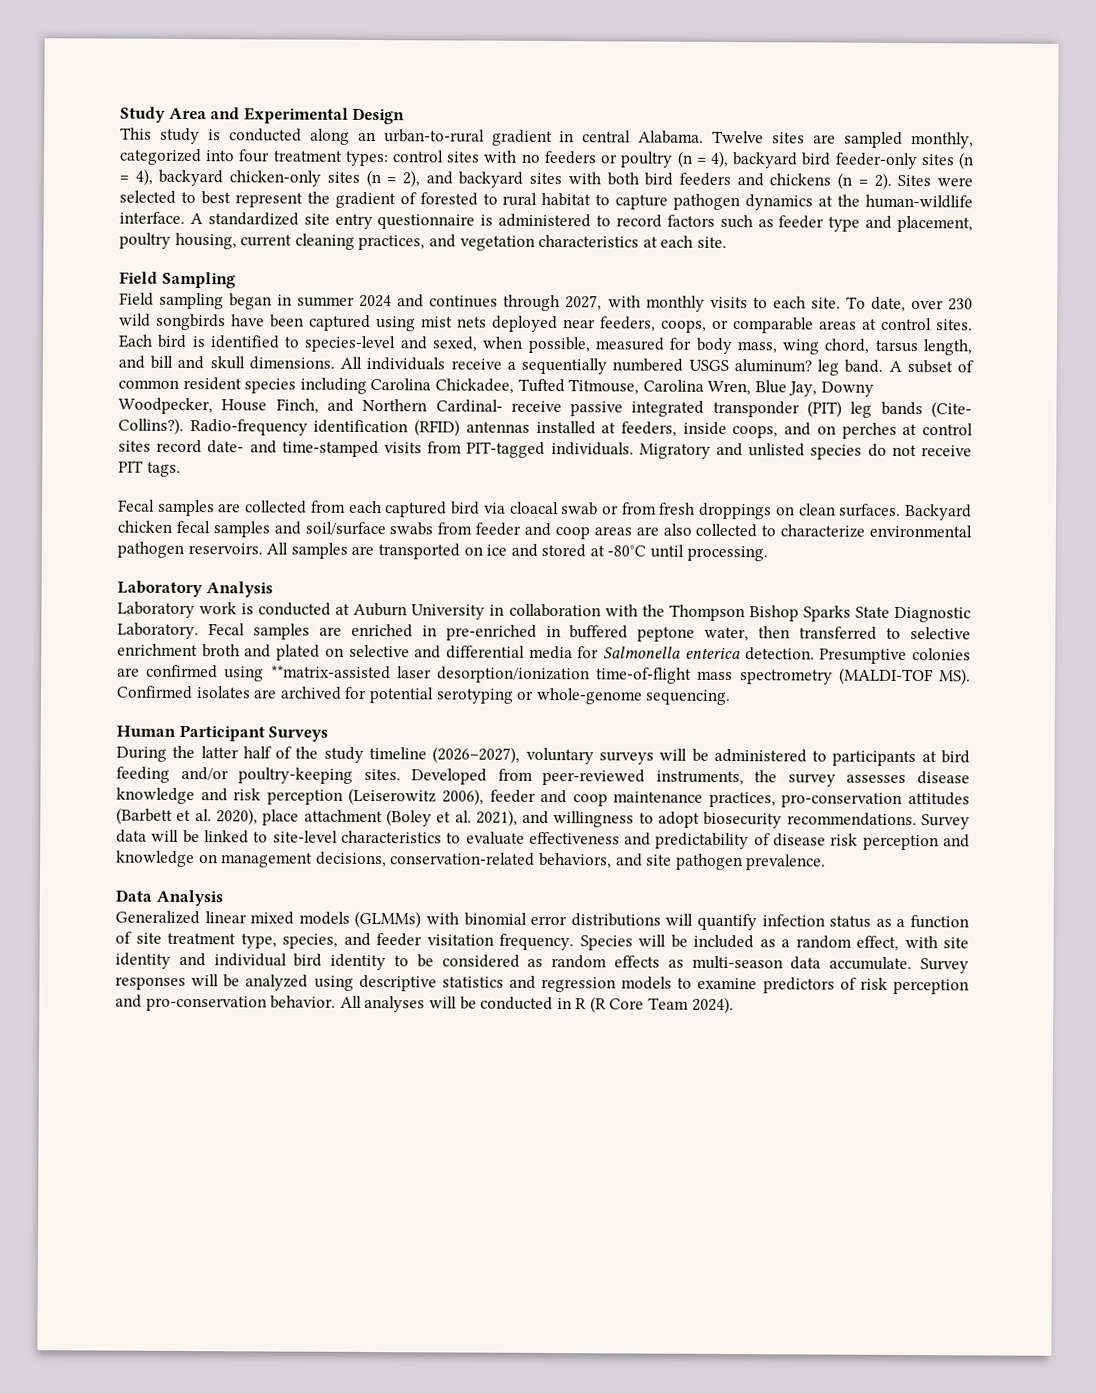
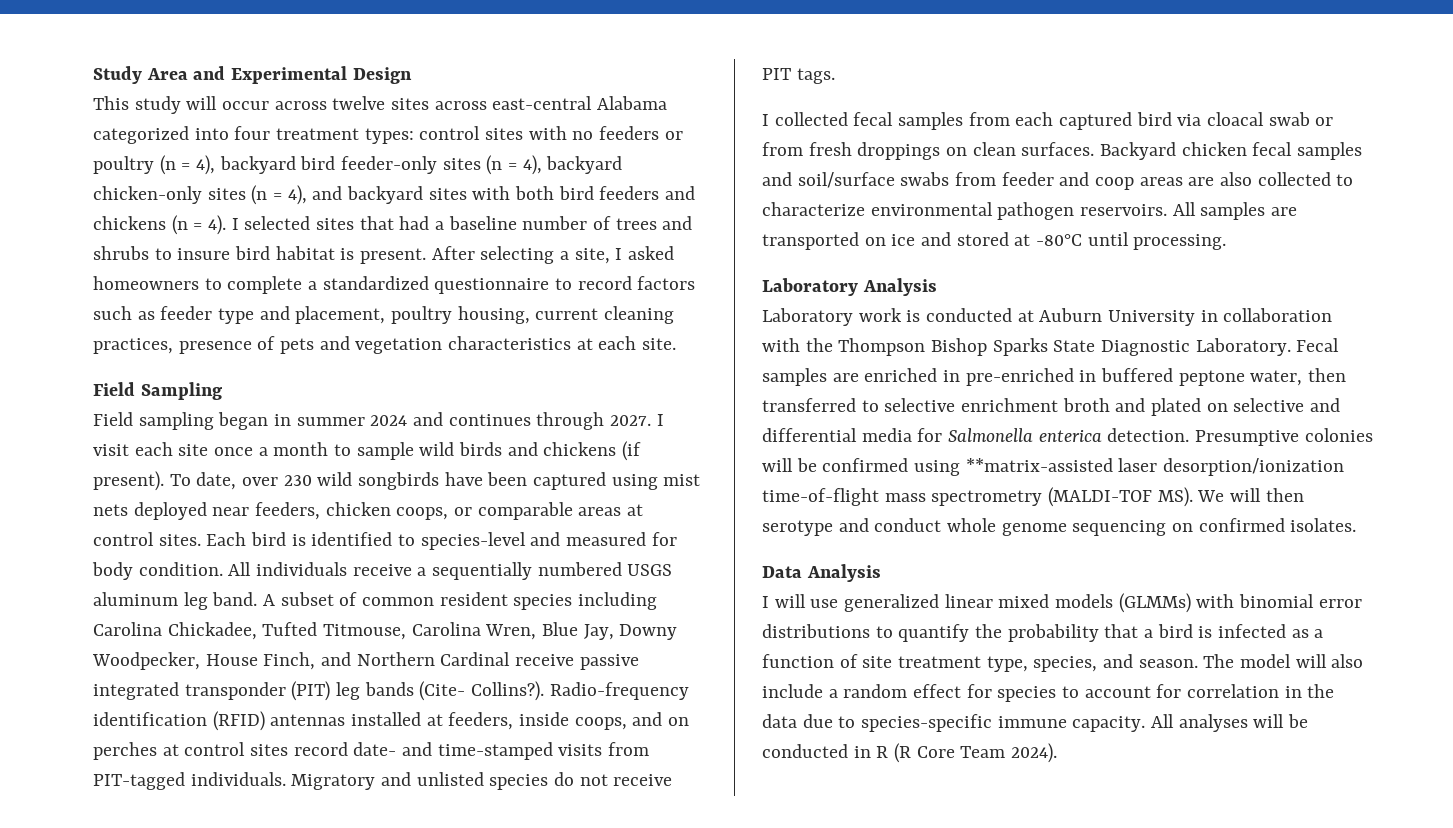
- This study is conducted along an urban-to-rural gradient in central Alabama. Twelve sites are sampled monthly, categorized into four treatment types: control sites with no feeders or poultry (n = 4), backyard bird feeder-only sites (n = 4), backyard chicken-only sites (n = 2), and backyard sites with both bird feeders and chickens (n = 2). Sites were selected to best represent the gradient of forested to rural habitat to capture pathogen dynamics at the human-wildlife interface. A standardized site entry questionnaire is administered to record factors such as feeder type and placement, poultry housing, current cleaning practices, and vegetation characteristics at each site.
+ This study will occur across twelve sites across east-central Alabama categorized into four treatment types: control sites with no feeders or poultry (n = 4), backyard bird feeder-only sites (n = 4), backyard chicken-only sites (n = 4), and backyard sites with both bird feeders and chickens (n = 4). I selected sites that had a baseline number of trees and shrubs to insure bird habitat is present. After selecting a site, I asked homeowners to complete a standardized questionnaire to record factors such as feeder type and placement, poultry housing, current cleaning practices, presence of pets and vegetation characteristics at each site.
- Field sampling began in summer 2024 and continues through 2027, with monthly visits to each site.
+ Field sampling began in summer 2024 and continues through 2027. I visit each site once a month to sample wild birds and chickens (if present).
- To date, over 230 wild songbirds have been captured using mist nets deployed near feeders, coops, or comparable areas at control sites.
+ To date, over 230 wild songbirds have been captured using mist nets deployed near feeders, chicken coops, or comparable areas at control sites.
- Each bird is identified to species-level and sexed, when possible, measured for body mass, wing chord, tarsus length, and bill and skull dimensions.
+ Each bird is identified to species-level and measured for body condition.
- All individuals receive a sequentially numbered USGS aluminum? leg band.
+ All individuals receive a sequentially numbered USGS aluminum leg band.
- A subset of common resident species including Carolina Chickadee, Tufted Titmouse, Carolina Wren, Blue Jay, Downy Woodpecker, House Finch, and Northern Cardinal- receive passive integrated transponder (PIT) leg bands (Cite- Collins?).
+ A subset of common resident species including Carolina Chickadee, Tufted Titmouse, Carolina Wren, Blue Jay, Downy Woodpecker, House Finch, and Northern Cardinal receive passive integrated transponder (PIT) leg bands (Cite- Collins?).
- Fecal samples are collected from each captured bird via cloacal swab or from fresh droppings on clean surfaces.
+ I collected fecal samples from each captured bird via cloacal swab or from fresh droppings on clean surfaces.
- Presumptive colonies are confirmed using **matrix-assisted laser desorption/ionization time-of-flight mass spectrometry (MALDI-TOF MS). Confirmed isolates are archived for potential serotyping or whole-genome sequencing.
- Human Participant Surveys
- During the latter half of the study timeline (2026–2027), voluntary surveys will be administered to participants at bird feeding and/or poultry-keeping sites. Developed from peer-reviewed instruments, the survey assesses disease knowledge and risk perception (Leiserowitz 2006), feeder and coop maintenance practices, pro-conservation attitudes (Barbett et al. 2020), place attachment (Boley et al. 2021), and willingness to adopt biosecurity recommendations. Survey data will be linked to site-level characteristics to evaluate effectiveness and predictability of disease risk perception and knowledge on management decisions, conservation-related behaviors, and site pathogen prevalence.
+ Presumptive colonies will be confirmed using **matrix-assisted laser desorption/ionization time-of-flight mass spectrometry (MALDI-TOF MS). We will then serotype and conduct whole genome sequencing on confirmed isolates.
  Data Analysis
- Generalized linear mixed models (GLMMs) with binomial error distributions will quantify infection status as a function of site treatment type, species, and feeder visitation frequency. Species will be included as a random effect, with site identity and individual bird identity to be considered as random effects as multi-season data accumulate. Survey responses will be analyzed using descriptive statistics and regression models to examine predictors of risk perception and pro-conservation behavior.
+ I will use generalized linear mixed models (GLMMs) with binomial error distributions to quantify the probability that a bird is infected as a function of site treatment type, species, and season. The model will also include a random effect for species to account for correlation in the data due to species-specific immune capacity.

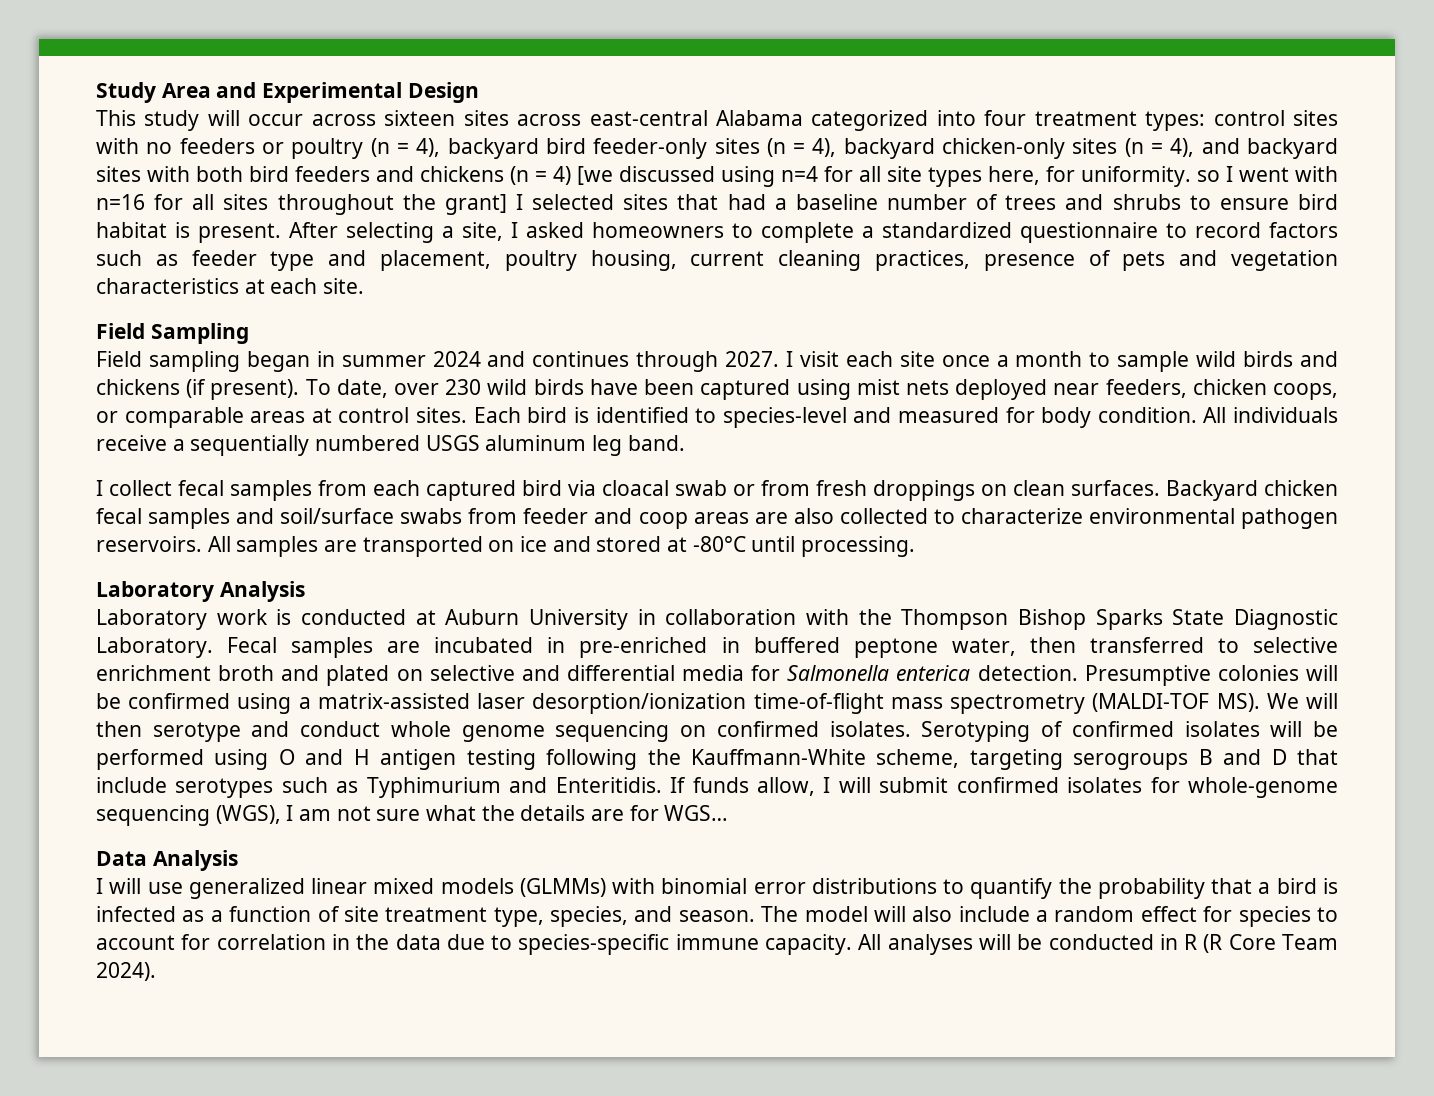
- This study will occur across twelve sites across east-central Alabama categorized into four treatment types:
+ This study will occur across sixteen sites across east-central Alabama categorized into four treatment types:
- control sites with no feeders or poultry (n = 4), backyard bird feeder-only sites (n = 4), backyard chicken-only sites (n = 4), and backyard sites with both bird feeders and chickens (n = 4). I selected sites that had a baseline number of trees and shrubs to insure bird habitat is present.
+ control sites with no feeders or poultry (n = 4), backyard bird feeder-only sites (n = 4), backyard chicken-only sites (n = 4), and backyard sites with both bird feeders and chickens (n = 4) [we discussed using n=4 for all site types here, for uniformity. so I went with n=16 for all sites throughout the grant] I selected sites that had a baseline number of trees and shrubs to ensure bird habitat is present.
- To date, over 230 wild songbirds have been captured using mist nets deployed near feeders, chicken coops, or comparable areas at control sites.
+ To date, over 230 wild birds have been captured using mist nets deployed near feeders, chicken coops, or comparable areas at control sites.
- All individuals receive a sequentially numbered USGS aluminum leg band. A subset of common resident species including Carolina Chickadee, Tufted Titmouse, Carolina Wren, Blue Jay, Downy Woodpecker, House Finch, and Northern Cardinal receive passive integrated transponder (PIT) leg bands (Cite- Collins?). Radio-frequency identification (RFID) antennas installed at feeders, inside coops, and on perches at control sites record date- and time-stamped visits from PIT-tagged individuals. Migratory and unlisted species do not receive PIT tags.
- I collected fecal samples from each captured bird via cloacal swab or from fresh droppings on clean surfaces.
+ All individuals receive a sequentially numbered USGS aluminum leg band.
+ I collect fecal samples from each captured bird via cloacal swab or from fresh droppings on clean surfaces.
- Fecal samples are enriched in pre-enriched in buffered peptone water, then transferred to selective enrichment broth and plated on selective and differential media for Salmonella enterica detection.
+ Fecal samples are incubated in pre-enriched in buffered peptone water, then transferred to selective enrichment broth and plated on selective and differential media for Salmonella enterica detection.
- Presumptive colonies will be confirmed using **matrix-assisted laser desorption/ionization time-of-flight mass spectrometry (MALDI-TOF MS). We will then serotype and conduct whole genome sequencing on confirmed isolates.
+ Presumptive colonies will be confirmed using a matrix-assisted laser desorption/ionization time-of-flight mass spectrometry (MALDI-TOF MS). We will then serotype and conduct whole genome sequencing on confirmed isolates. Serotyping of confirmed isolates will be performed using O and H antigen testing following the Kauffmann-White scheme, targeting serogroups B and D that include serotypes such as Typhimurium and Enteritidis. If funds allow, I will submit confirmed isolates for whole-genome sequencing (WGS), I am not sure what the details are for WGS…

